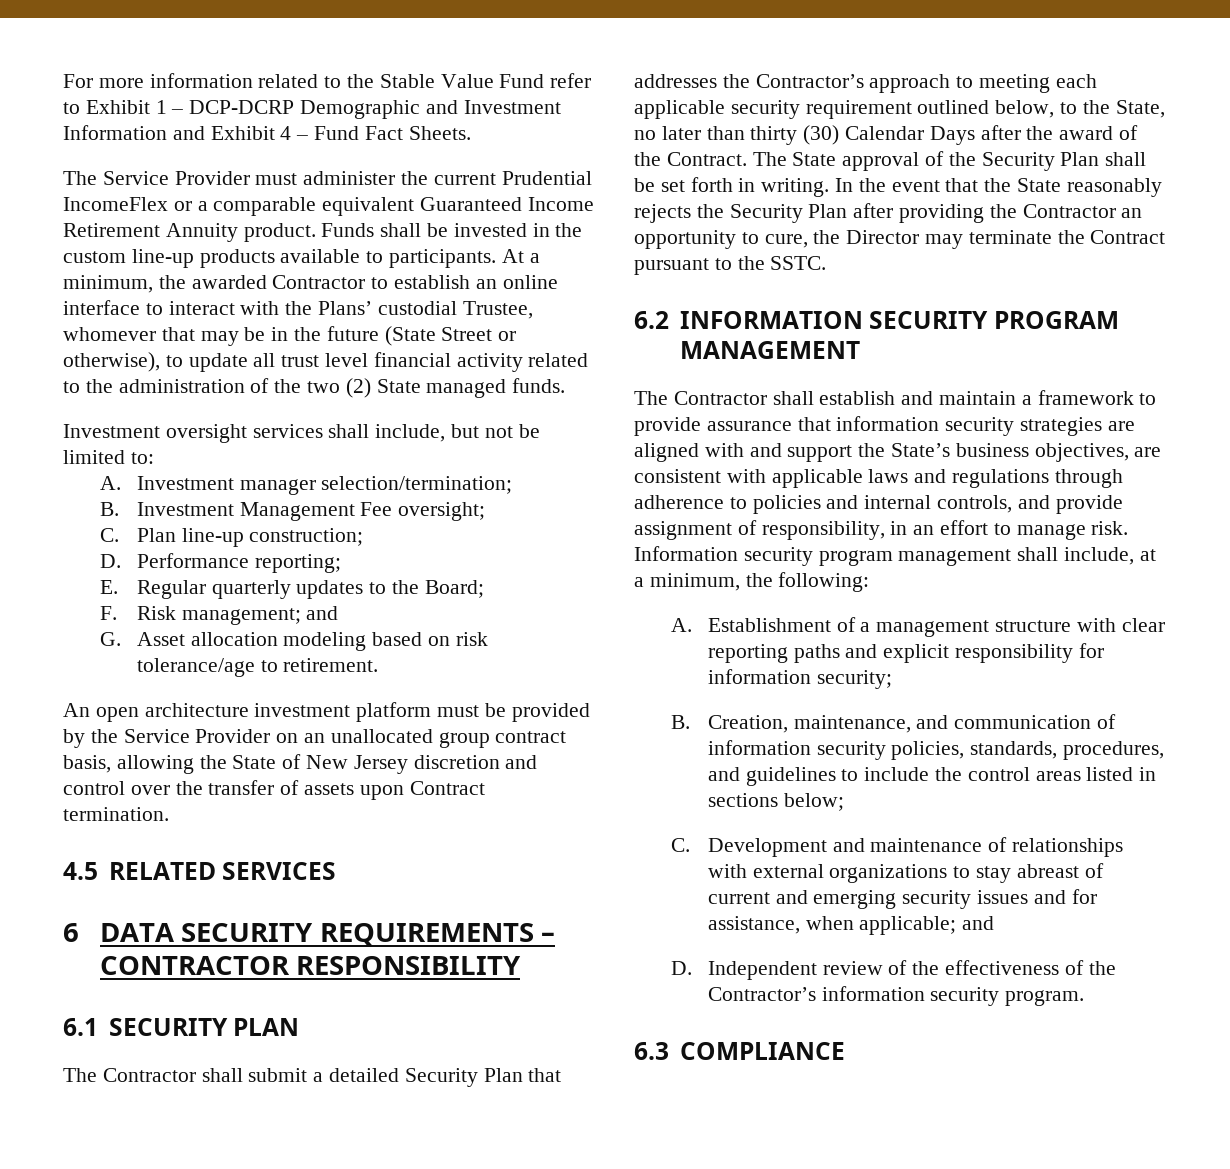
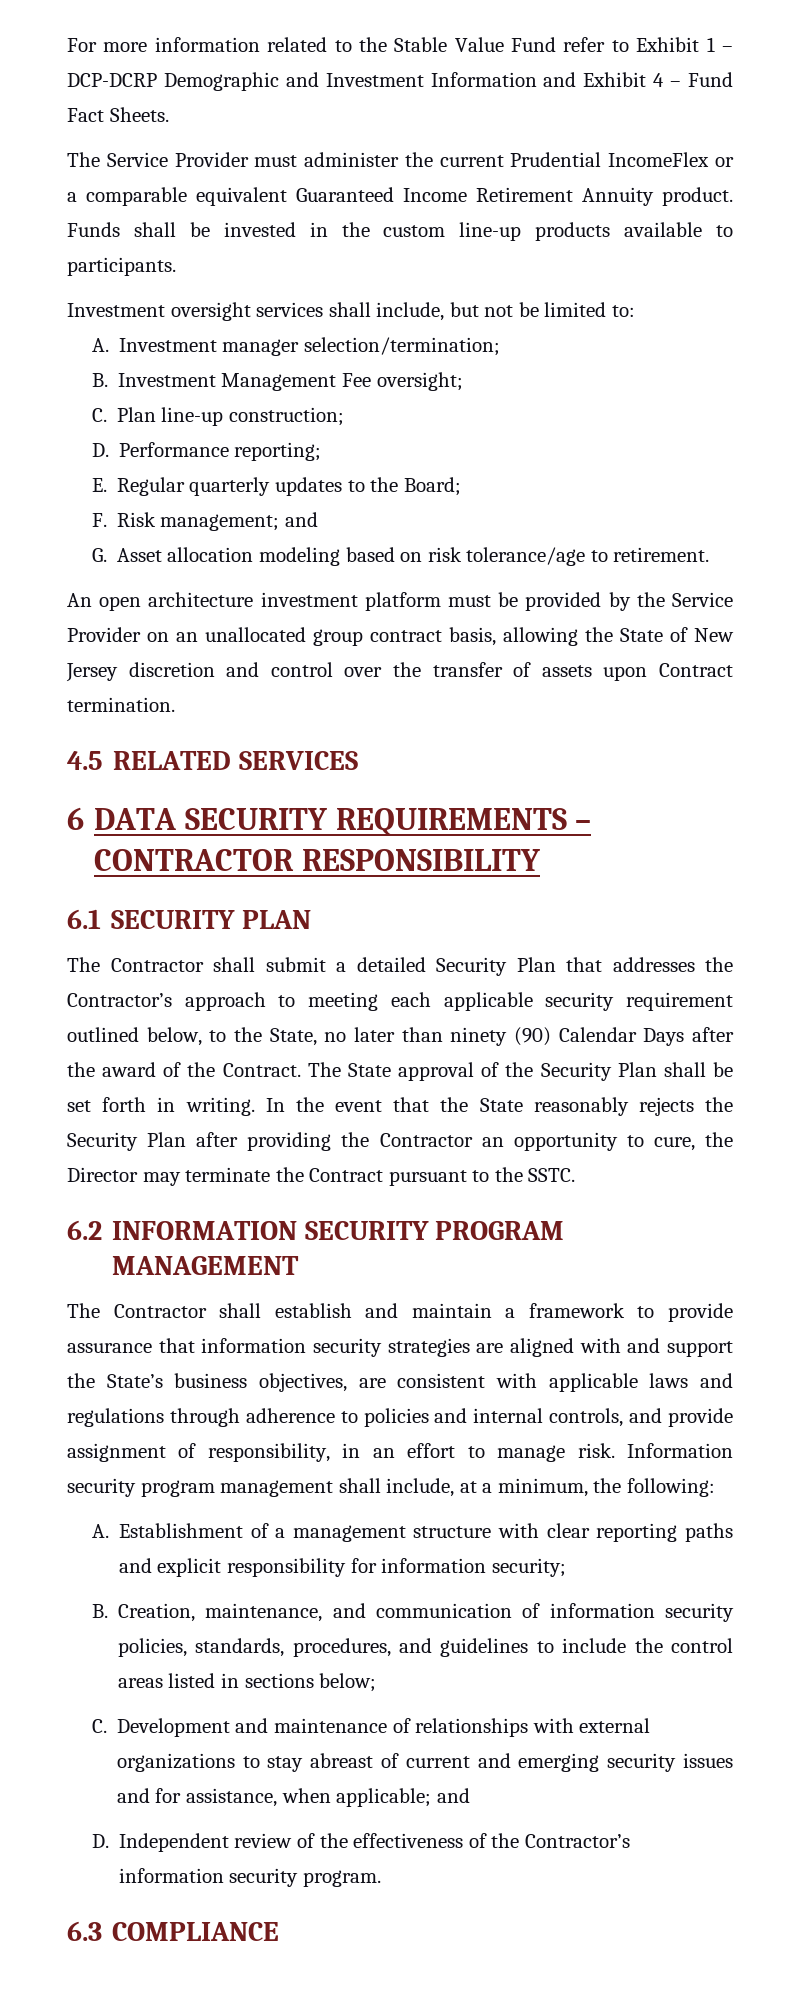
- At a minimum, the awarded Contractor to establish an online interface to interact with the Plans’ custodial Trustee, whomever that may be in the future (State Street or otherwise), to update all trust level financial activity related to the administration of the two (2) State managed funds.
- The Contractor shall submit a detailed Security Plan that addresses the Contractor’s approach to meeting each applicable security requirement outlined below, to the State, no later than thirty (30) Calendar Days after the award of the Contract.
+ The Contractor shall submit a detailed Security Plan that addresses the Contractor’s approach to meeting each applicable security requirement outlined below, to the State, no later than ninety (90) Calendar Days after the award of the Contract.

